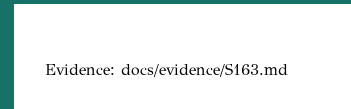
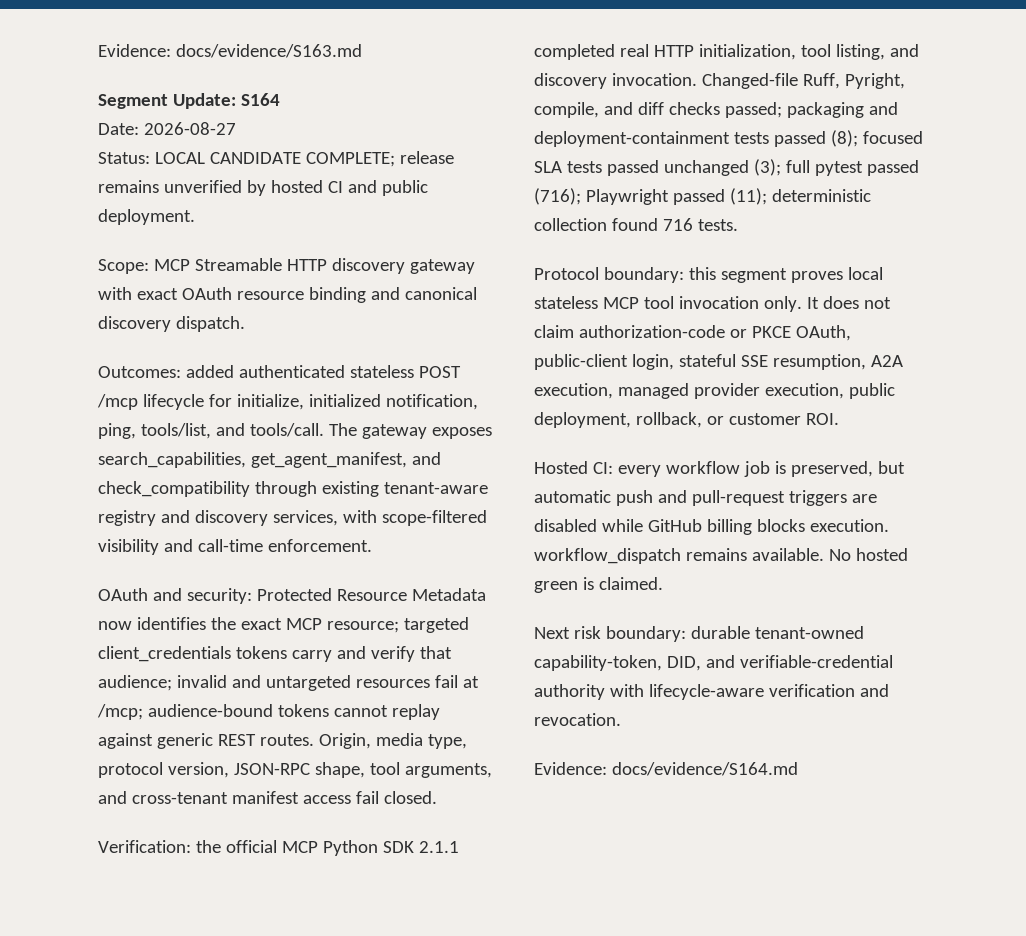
+ Segment Update: S164
+ Date: 2026-08-27
+ Status: LOCAL CANDIDATE COMPLETE; release remains unverified by hosted CI and public deployment.
+ Scope: MCP Streamable HTTP discovery gateway with exact OAuth resource binding and canonical discovery dispatch.
+ Outcomes: added authenticated stateless POST /mcp lifecycle for initialize, initialized notification, ping, tools/list, and tools/call. The gateway exposes search_capabilities, get_agent_manifest, and check_compatibility through existing tenant-aware registry and discovery services, with scope-filtered visibility and call-time enforcement.
+ OAuth and security: Protected Resource Metadata now identifies the exact MCP resource; targeted client_credentials tokens carry and verify that audience; invalid and untargeted resources fail at /mcp; audience-bound tokens cannot replay against generic REST routes. Origin, media type, protocol version, JSON-RPC shape, tool arguments, and cross-tenant manifest access fail closed.
+ Verification: the official MCP Python SDK 2.1.1 completed real HTTP initialization, tool listing, and discovery invocation. Changed-file Ruff, Pyright, compile, and diff checks passed; packaging and deployment-containment tests passed (8); focused SLA tests passed unchanged (3); full pytest passed (716); Playwright passed (11); deterministic collection found 716 tests.
+ Protocol boundary: this segment proves local stateless MCP tool invocation only. It does not claim authorization-code or PKCE OAuth, public-client login, stateful SSE resumption, A2A execution, managed provider execution, public deployment, rollback, or customer ROI.
+ Hosted CI: every workflow job is preserved, but automatic push and pull-request triggers are disabled while GitHub billing blocks execution. workflow_dispatch remains available. No hosted green is claimed.
+ Next risk boundary: durable tenant-owned capability-token, DID, and verifiable-credential authority with lifecycle-aware verification and revocation.
+ Evidence: docs/evidence/S164.md

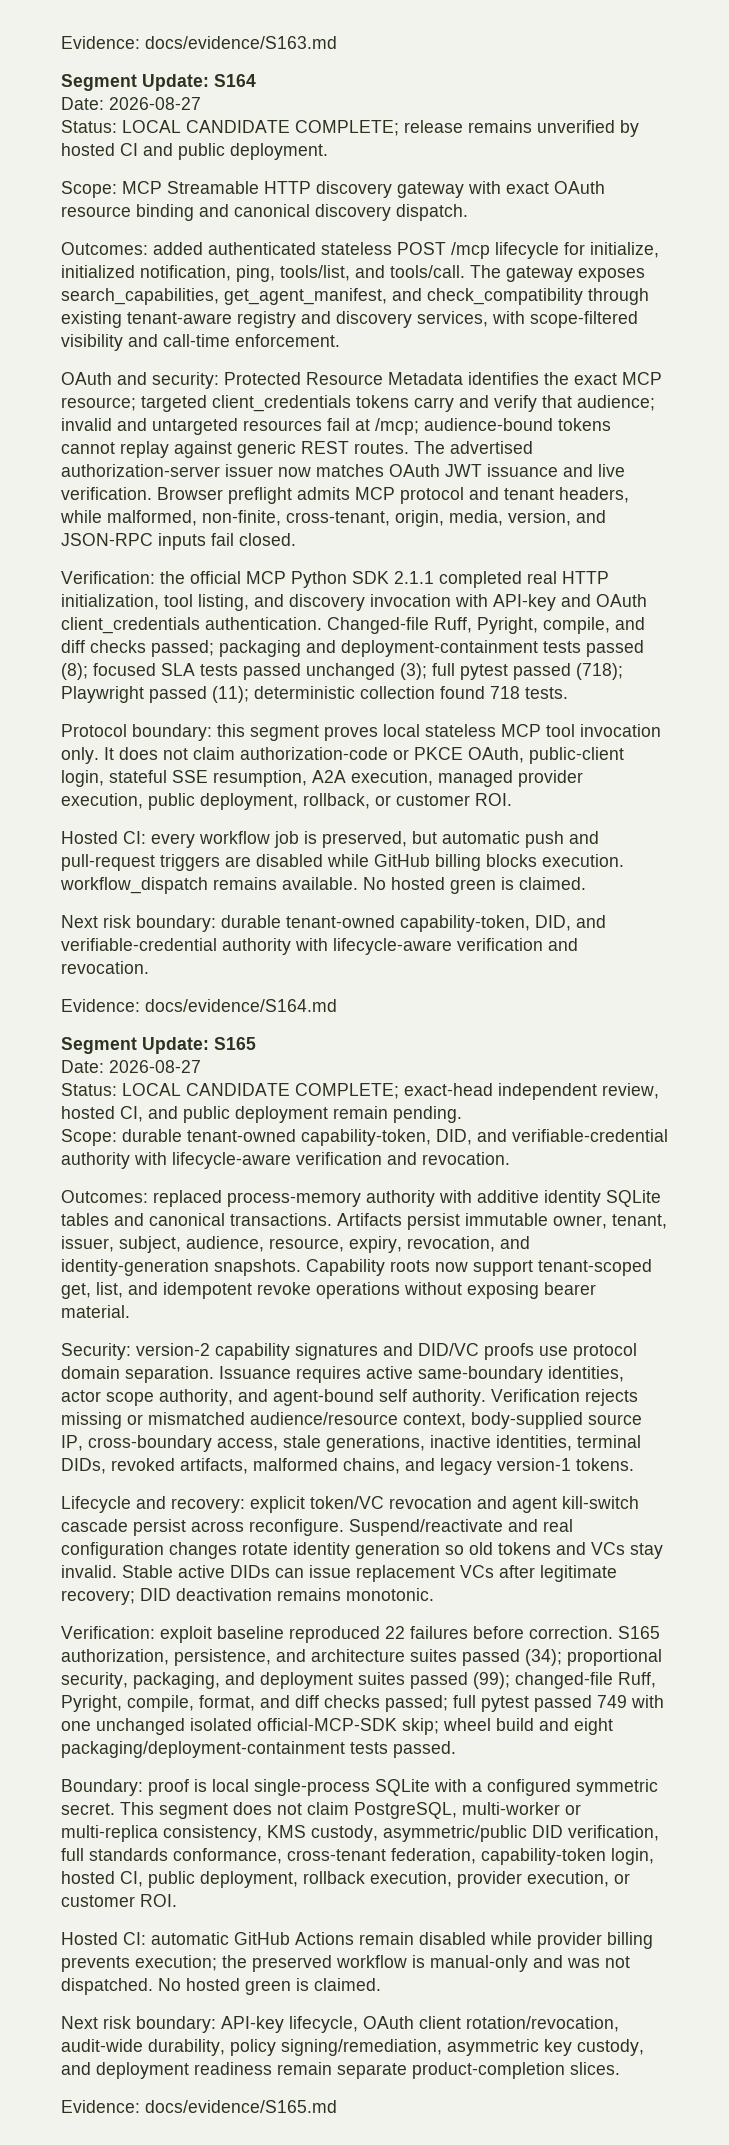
- OAuth and security: Protected Resource Metadata now identifies the exact MCP resource; targeted client_credentials tokens carry and verify that audience; invalid and untargeted resources fail at /mcp; audience-bound tokens cannot replay against generic REST routes.
+ OAuth and security: Protected Resource Metadata identifies the exact MCP resource; targeted client_credentials tokens carry and verify that audience; invalid and untargeted resources fail at /mcp; audience-bound tokens cannot replay against generic REST routes.
- Origin, media type, protocol version, JSON-RPC shape, tool arguments, and cross-tenant manifest access fail closed.
+ The advertised authorization-server issuer now matches OAuth JWT issuance and live verification. Browser preflight admits MCP protocol and tenant headers, while malformed, non-finite, cross-tenant, origin, media, version, and JSON-RPC inputs fail closed.
- Verification: the official MCP Python SDK 2.1.1 completed real HTTP initialization, tool listing, and discovery invocation.
+ Verification: the official MCP Python SDK 2.1.1 completed real HTTP initialization, tool listing, and discovery invocation with API-key and OAuth client_credentials authentication.
- Changed-file Ruff, Pyright, compile, and diff checks passed; packaging and deployment-containment tests passed (8); focused SLA tests passed unchanged (3); full pytest passed (716); Playwright passed (11); deterministic collection found 716 tests.
+ Changed-file Ruff, Pyright, compile, and diff checks passed; packaging and deployment-containment tests passed (8); focused SLA tests passed unchanged (3); full pytest passed (718); Playwright passed (11); deterministic collection found 718 tests.
+ Segment Update: S165
+ Date: 2026-08-27
+ Status: LOCAL CANDIDATE COMPLETE; exact-head independent review, hosted CI, and public deployment remain pending.
+ Scope: durable tenant-owned capability-token, DID, and verifiable-credential authority with lifecycle-aware verification and revocation.
+ Outcomes: replaced process-memory authority with additive identity SQLite tables and canonical transactions. Artifacts persist immutable owner, tenant, issuer, subject, audience, resource, expiry, revocation, and identity-generation snapshots. Capability roots now support tenant-scoped get, list, and idempotent revoke operations without exposing bearer material.
+ Security: version-2 capability signatures and DID/VC proofs use protocol domain separation. Issuance requires active same-boundary identities, actor scope authority, and agent-bound self authority. Verification rejects missing or mismatched audience/resource context, body-supplied source IP, cross-boundary access, stale generations, inactive identities, terminal DIDs, revoked artifacts, malformed chains, and legacy version-1 tokens.
+ Lifecycle and recovery: explicit token/VC revocation and agent kill-switch cascade persist across reconfigure. Suspend/reactivate and real configuration changes rotate identity generation so old tokens and VCs stay invalid. Stable active DIDs can issue replacement VCs after legitimate recovery; DID deactivation remains monotonic.
+ Verification: exploit baseline reproduced 22 failures before correction. S165 authorization, persistence, and architecture suites passed (34); proportional security, packaging, and deployment suites passed (99); changed-file Ruff, Pyright, compile, format, and diff checks passed; full pytest passed 749 with one unchanged isolated official-MCP-SDK skip; wheel build and eight packaging/deployment-containment tests passed.
+ Boundary: proof is local single-process SQLite with a configured symmetric secret. This segment does not claim PostgreSQL, multi-worker or multi-replica consistency, KMS custody, asymmetric/public DID verification, full standards conformance, cross-tenant federation, capability-token login, hosted CI, public deployment, rollback execution, provider execution, or customer ROI.
+ Hosted CI: automatic GitHub Actions remain disabled while provider billing prevents execution; the preserved workflow is manual-only and was not dispatched. No hosted green is claimed.
+ Next risk boundary: API-key lifecycle, OAuth client rotation/revocation, audit-wide durability, policy signing/remediation, asymmetric key custody, and deployment readiness remain separate product-completion slices.
+ Evidence: docs/evidence/S165.md

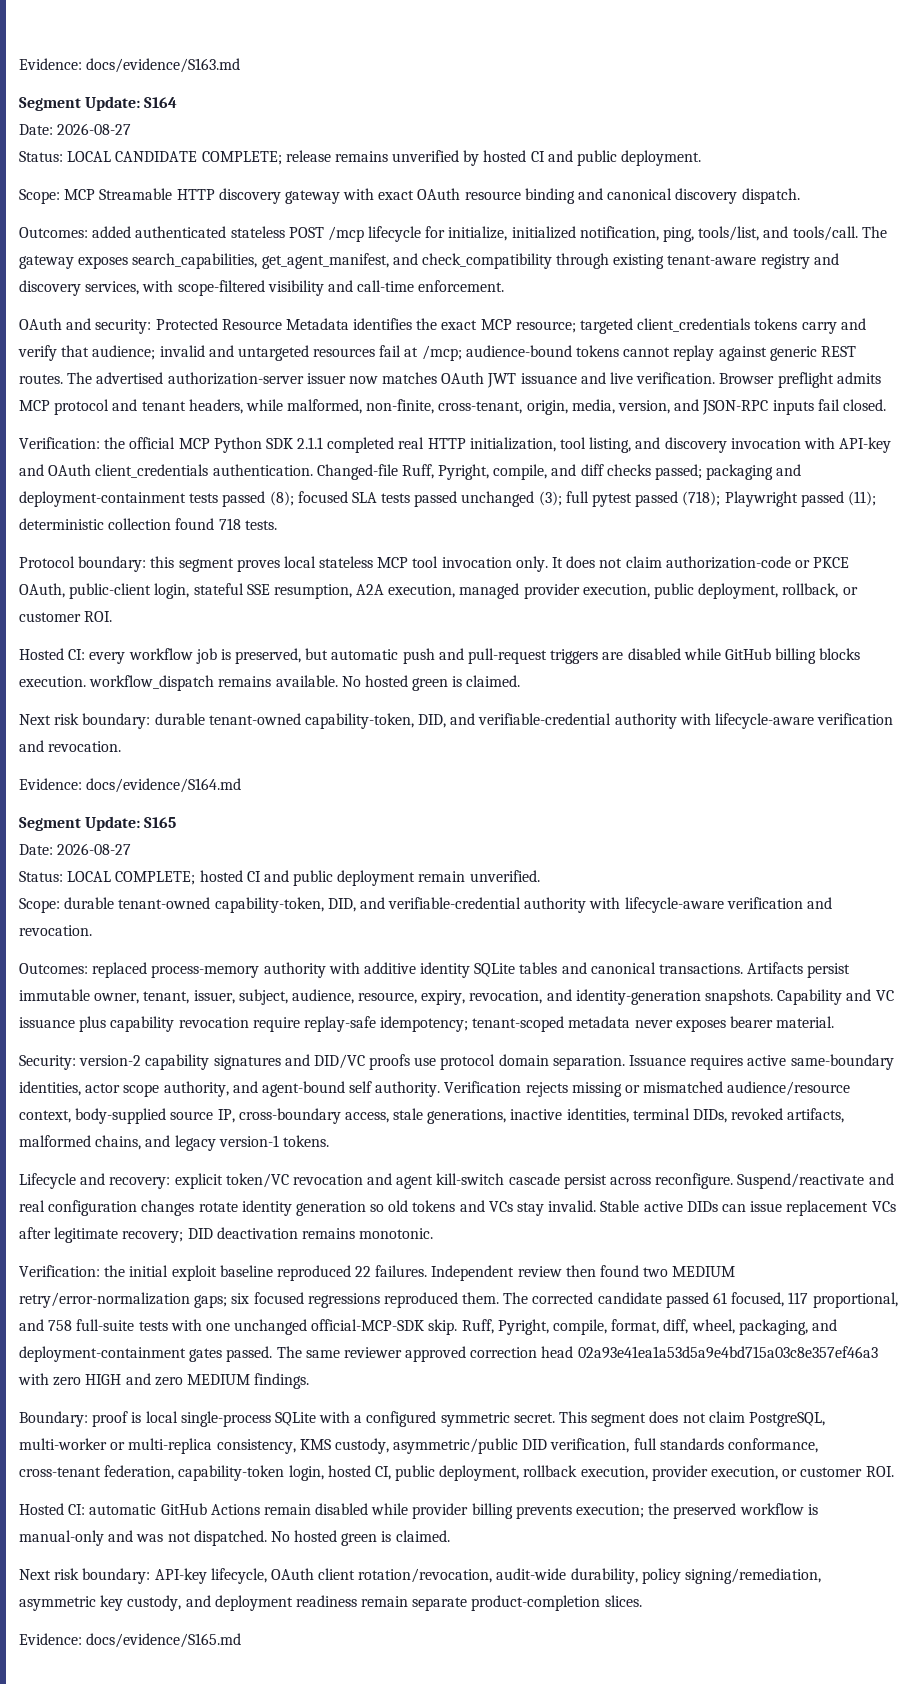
- Status: LOCAL CANDIDATE COMPLETE; exact-head independent review, hosted CI, and public deployment remain pending.
+ Status: LOCAL COMPLETE; hosted CI and public deployment remain unverified.
- Capability roots now support tenant-scoped get, list, and idempotent revoke operations without exposing bearer material.
+ Capability and VC issuance plus capability revocation require replay-safe idempotency; tenant-scoped metadata never exposes bearer material.
- Verification: exploit baseline reproduced 22 failures before correction. S165 authorization, persistence, and architecture suites passed (34); proportional security, packaging, and deployment suites passed (99); changed-file Ruff, Pyright, compile, format, and diff checks passed; full pytest passed 749 with one unchanged isolated official-MCP-SDK skip; wheel build and eight packaging/deployment-containment tests passed.
+ Verification: the initial exploit baseline reproduced 22 failures. Independent review then found two MEDIUM retry/error-normalization gaps; six focused regressions reproduced them. The corrected candidate passed 61 focused, 117 proportional, and 758 full-suite tests with one unchanged official-MCP-SDK skip. Ruff, Pyright, compile, format, diff, wheel, packaging, and deployment-containment gates passed. The same reviewer approved correction head 02a93e41ea1a53d5a9e4bd715a03c8e357ef46a3 with zero HIGH and zero MEDIUM findings.

